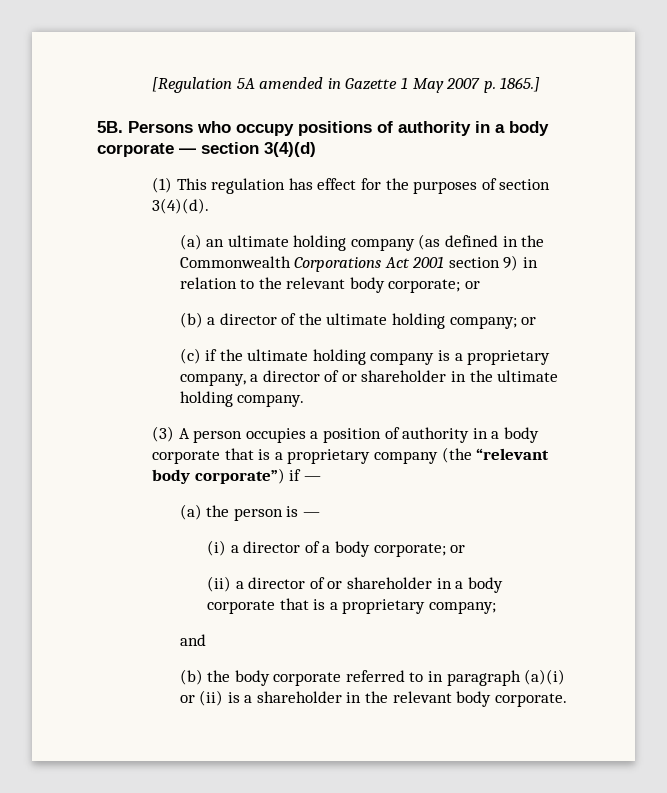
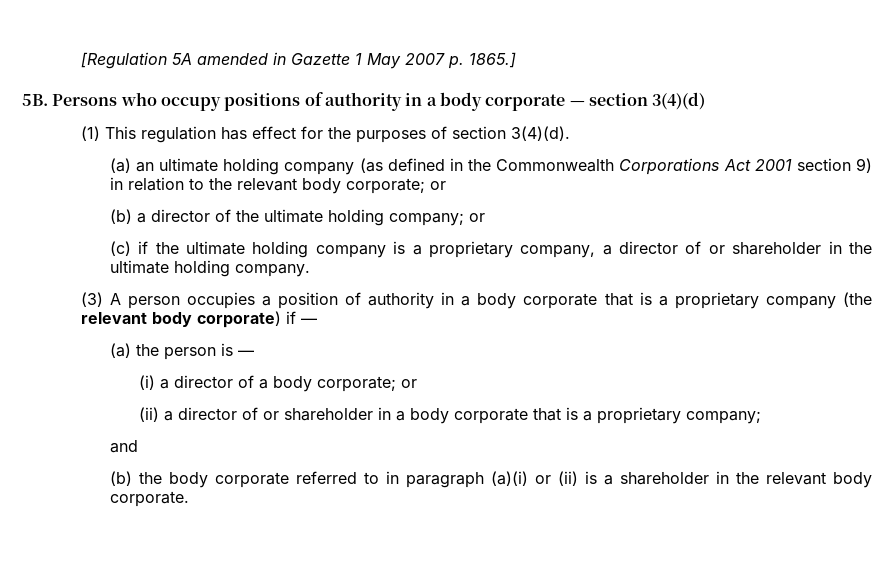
- (3) A person occupies a position of authority in a body corporate that is a proprietary company (the “relevant body corporate”) if —
+ (3) A person occupies a position of authority in a body corporate that is a proprietary company (the relevant body corporate) if —

